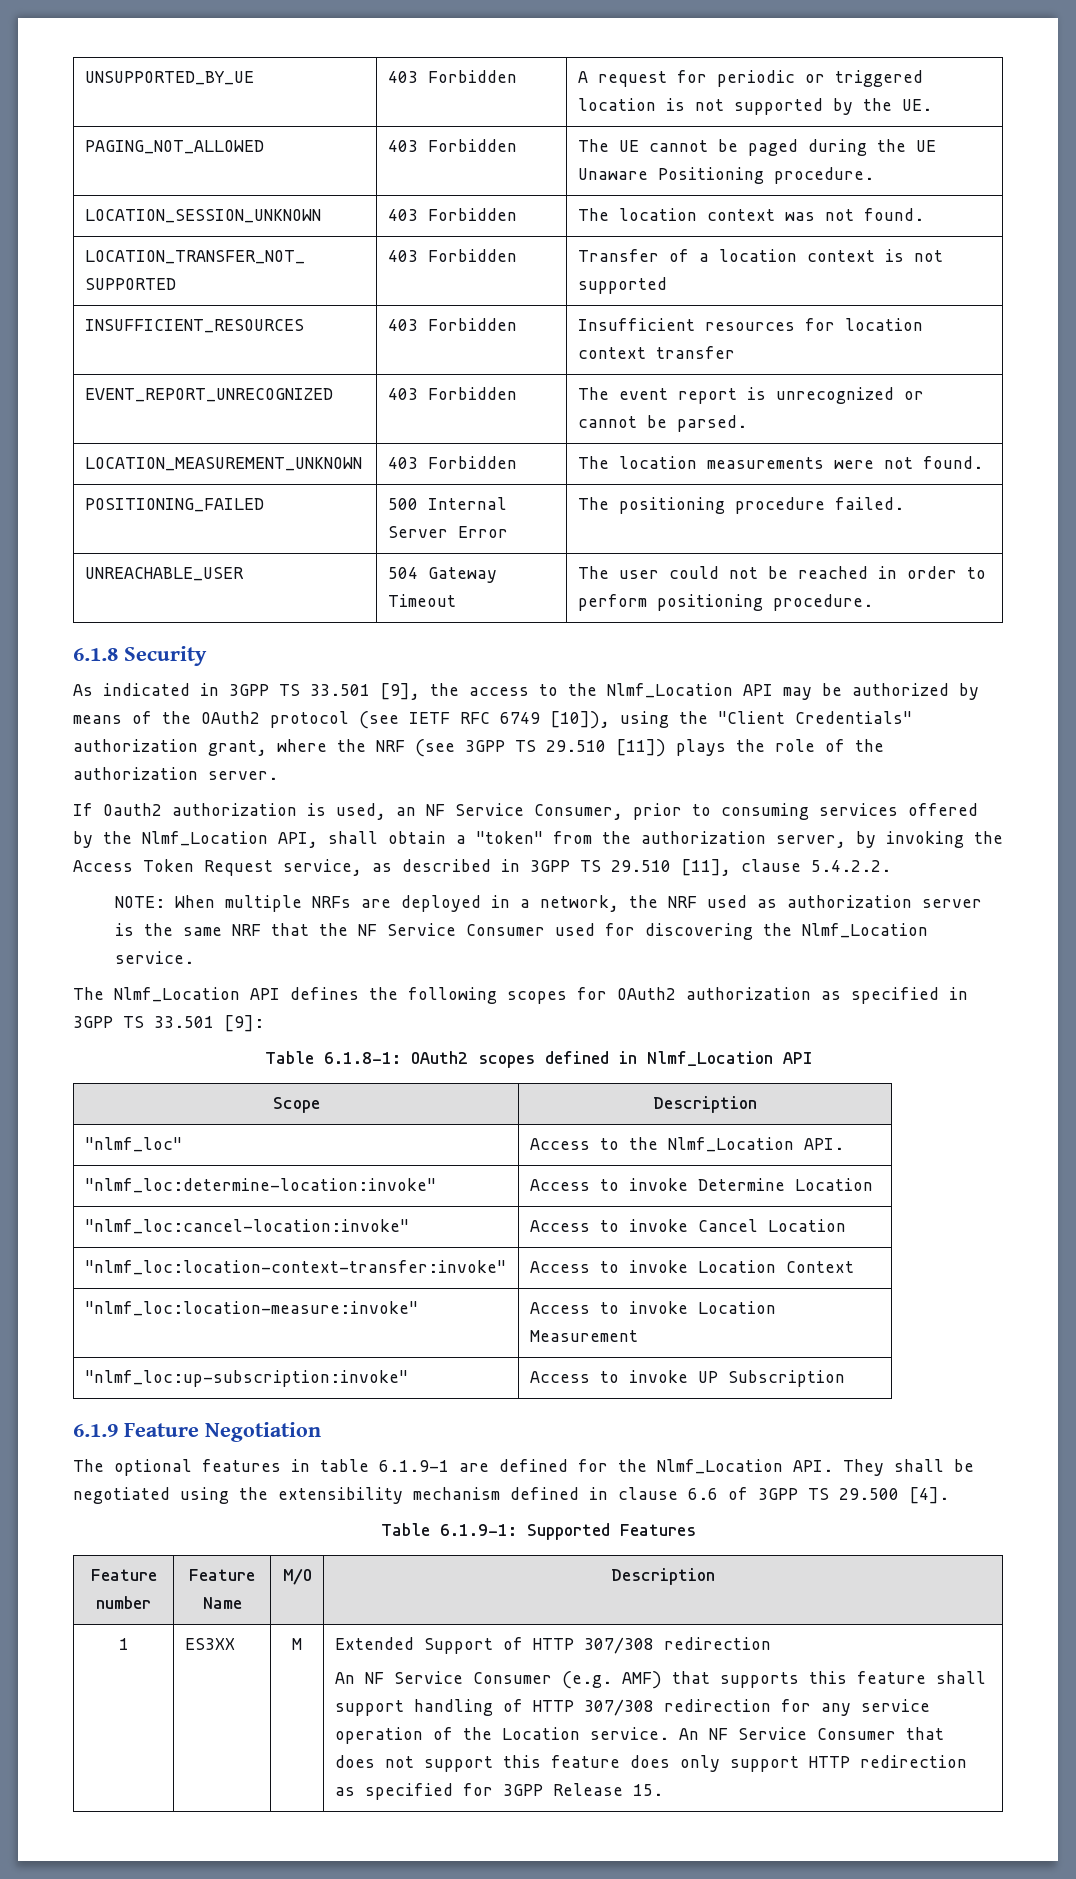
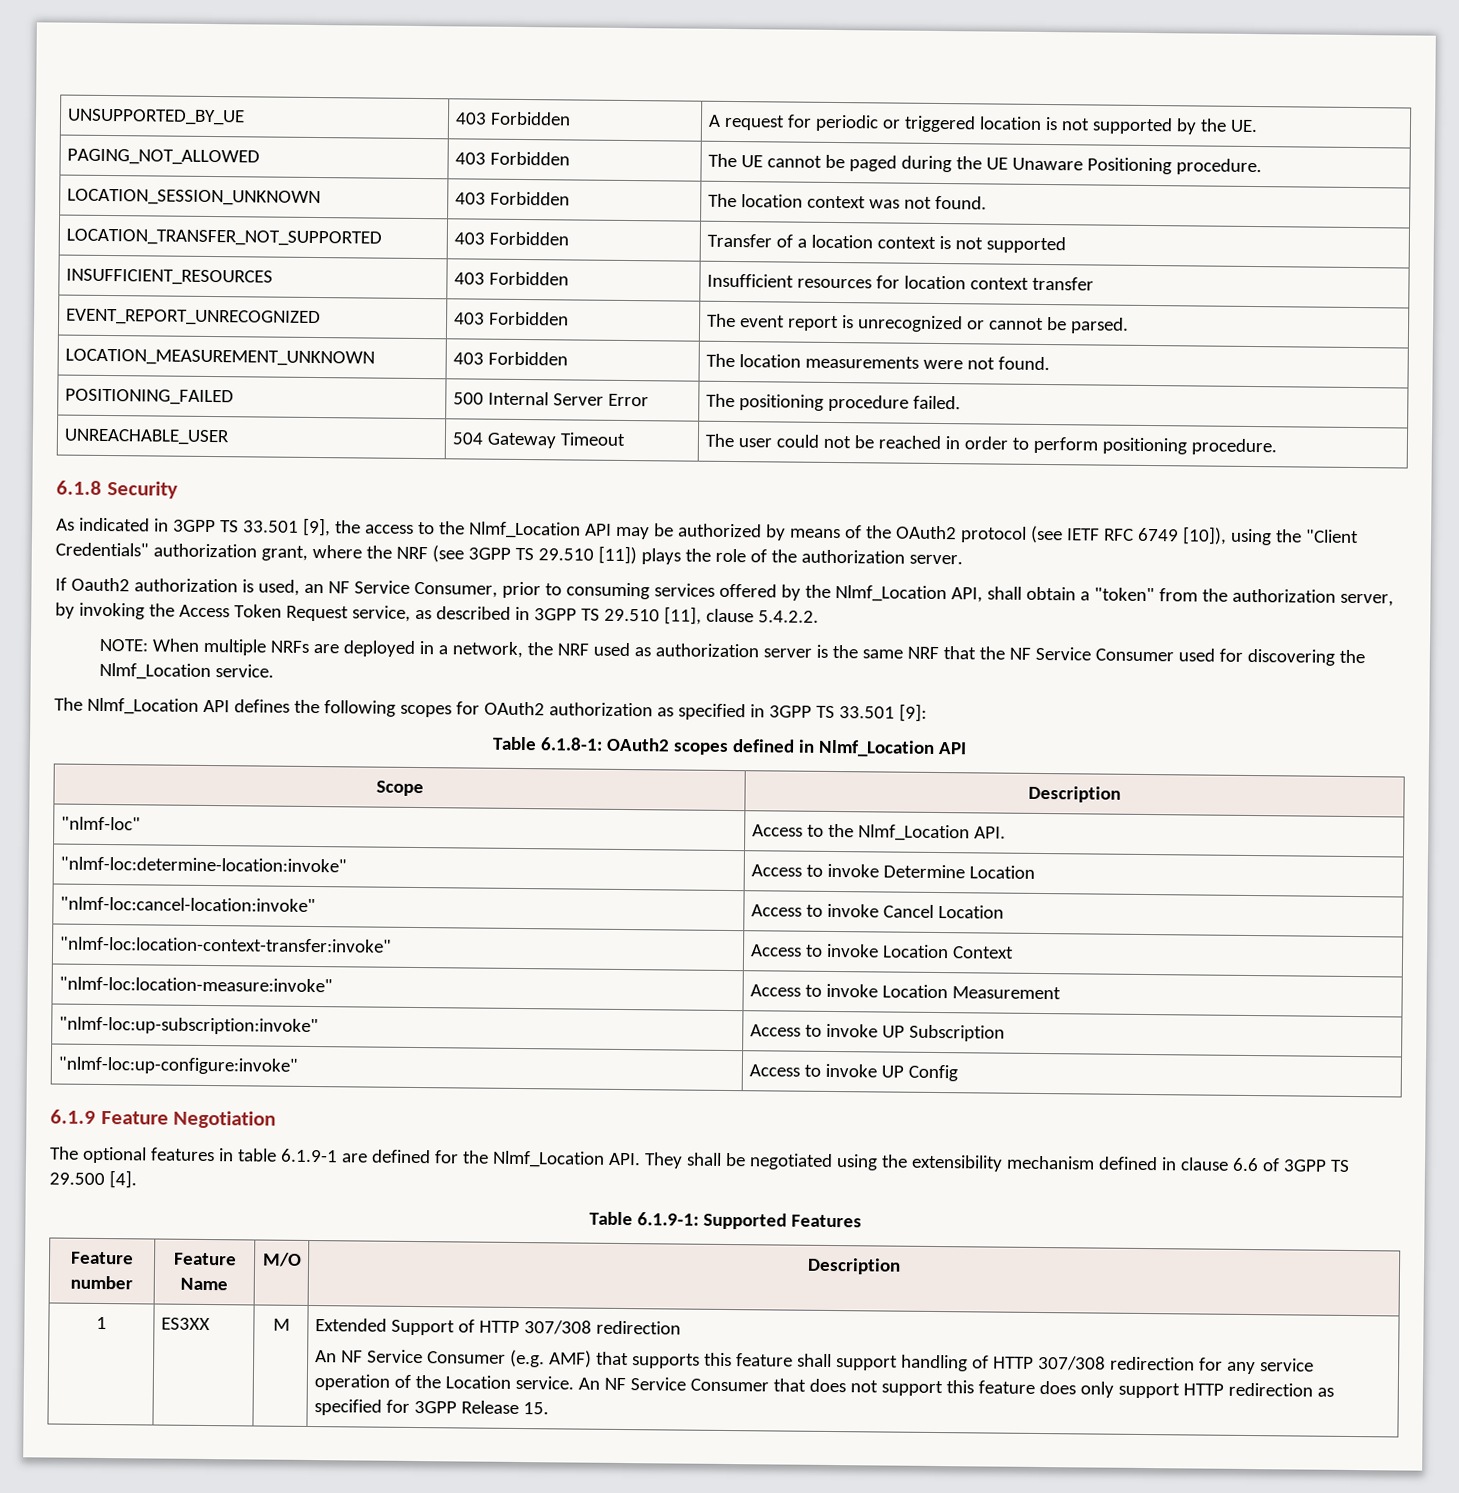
- "nlmf_loc" | Access to the Nlmf_Location API.
+ "nlmf-loc" | Access to the Nlmf_Location API.
- "nlmf_loc:determine-location:invoke" | Access to invoke Determine Location
+ "nlmf-loc:determine-location:invoke" | Access to invoke Determine Location
- "nlmf_loc:cancel-location:invoke" | Access to invoke Cancel Location
+ "nlmf-loc:cancel-location:invoke" | Access to invoke Cancel Location
- "nlmf_loc:location-context-transfer:invoke" | Access to invoke Location Context
+ "nlmf-loc:location-context-transfer:invoke" | Access to invoke Location Context
- "nlmf_loc:location-measure:invoke" | Access to invoke Location Measurement
+ "nlmf-loc:location-measure:invoke" | Access to invoke Location Measurement
- "nlmf_loc:up-subscription:invoke" | Access to invoke UP Subscription
+ "nlmf-loc:up-subscription:invoke" | Access to invoke UP Subscription
+ "nlmf-loc:up-configure:invoke" | Access to invoke UP Config

